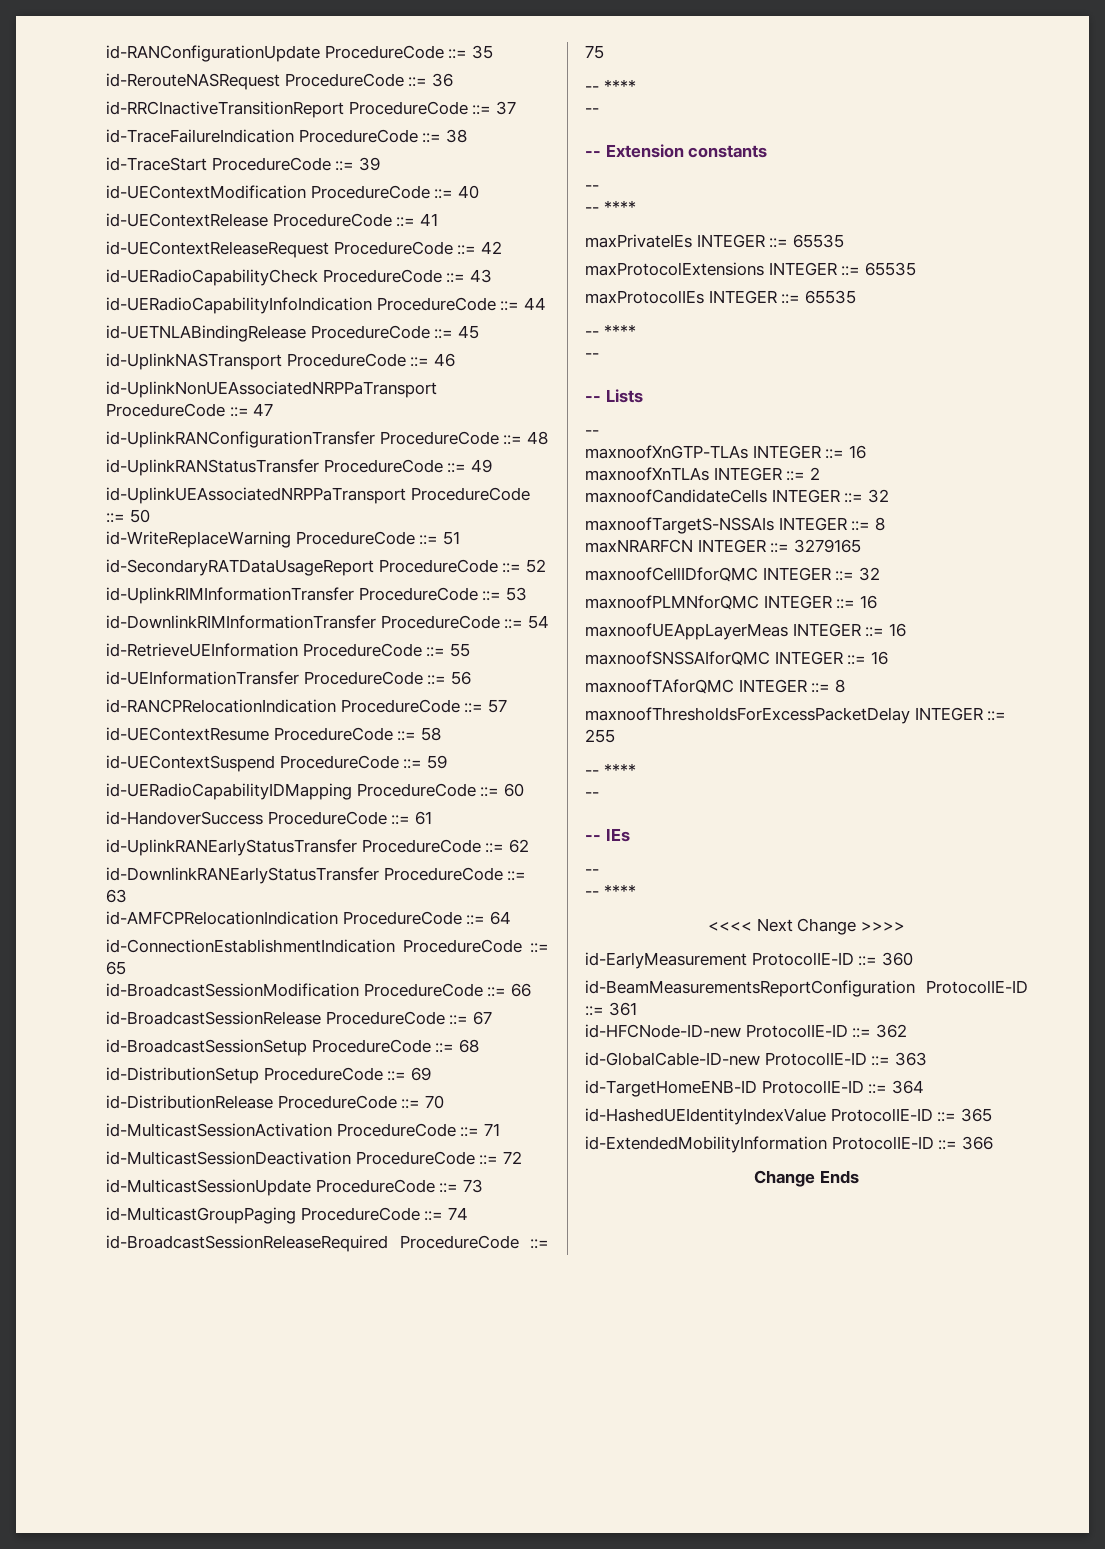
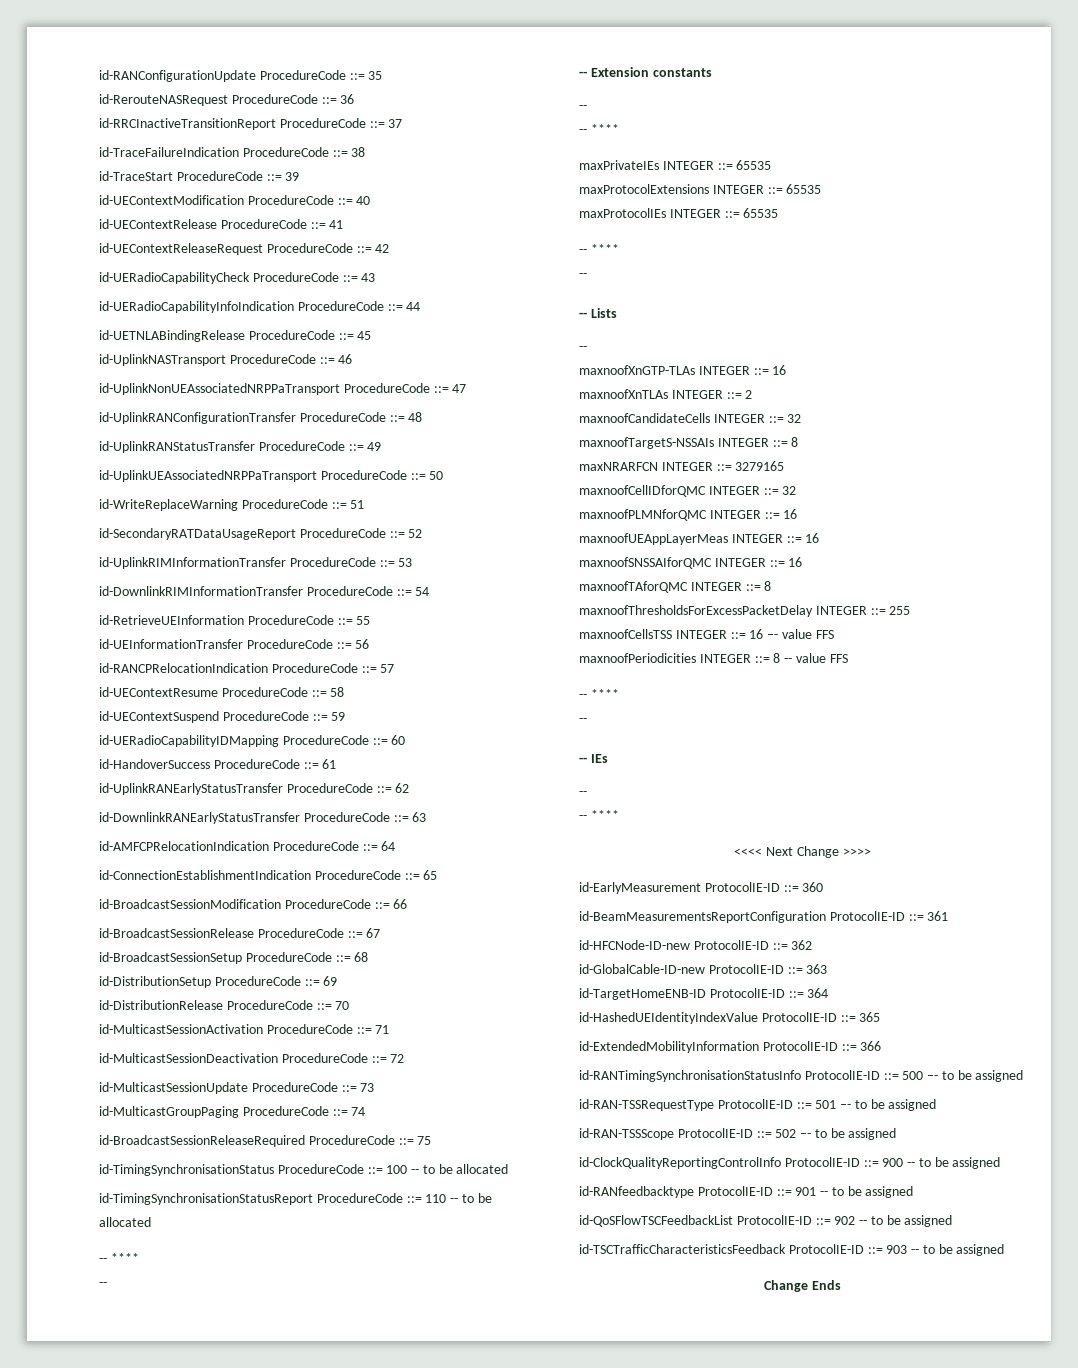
+ id-TimingSynchronisationStatus ProcedureCode ::= 100 -- to be allocated
+ id-TimingSynchronisationStatusReport ProcedureCode ::= 110 -- to be allocated
+ maxnoofCellsTSS INTEGER ::= 16 –- value FFS
+ maxnoofPeriodicities INTEGER ::= 8 -- value FFS
+ id-RANTimingSynchronisationStatusInfo ProtocolIE-ID ::= 500 –- to be assigned
+ id-RAN-TSSRequestType ProtocolIE-ID ::= 501 –- to be assigned
+ id-RAN-TSSScope ProtocolIE-ID ::= 502 –- to be assigned
+ id-ClockQualityReportingControlInfo ProtocolIE-ID ::= 900 -- to be assigned
+ id-RANfeedbacktype ProtocolIE-ID ::= 901 -- to be assigned
+ id-QoSFlowTSCFeedbackList ProtocolIE-ID ::= 902 -- to be assigned
+ id-TSCTrafficCharacteristicsFeedback ProtocolIE-ID ::= 903 -- to be assigned

